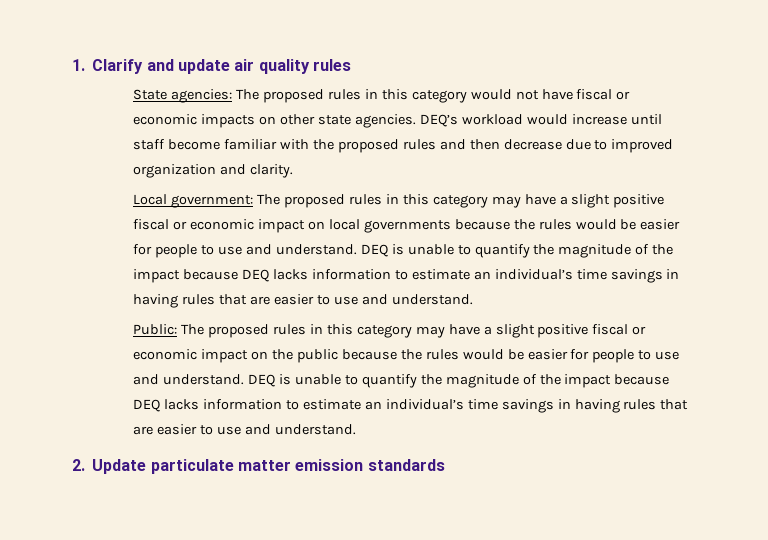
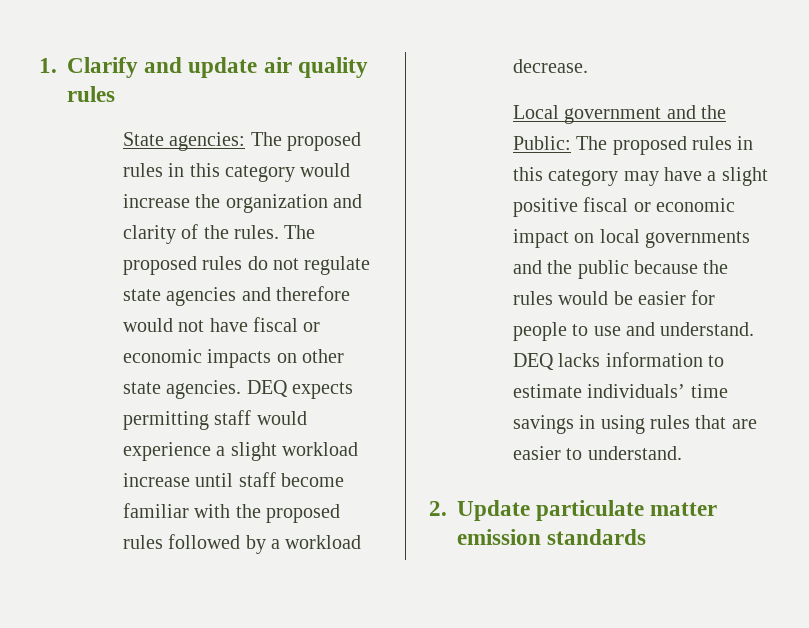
- State agencies: The proposed rules in this category would not have fiscal or economic impacts on other state agencies.
+ State agencies: The proposed rules in this category would increase the organization and clarity of the rules. The proposed rules do not regulate state agencies and therefore would not have fiscal or economic impacts on other state agencies.
- DEQ’s workload would increase until staff become familiar with the proposed rules and then decrease due to improved organization and clarity.
- Local government: The proposed rules in this category may have a slight positive fiscal or economic impact on local governments because the rules would be easier for people to use and understand. DEQ is unable to quantify the magnitude of the impact because DEQ lacks information to estimate an individual’s time savings in having rules that are easier to use and understand.
- Public: The proposed rules in this category may have a slight positive fiscal or economic impact on the public because the rules would be easier for people to use and understand. DEQ is unable to quantify the magnitude of the impact because DEQ lacks information to estimate an individual’s time savings in having rules that are easier to use and understand.
+ DEQ expects permitting staff would experience a slight workload increase until staff become familiar with the proposed rules followed by a workload decrease.
+ Local government and the Public: The proposed rules in this category may have a slight positive fiscal or economic impact on local governments and the public because the rules would be easier for people to use and understand. DEQ lacks information to estimate individuals’ time savings in using rules that are easier to understand.

